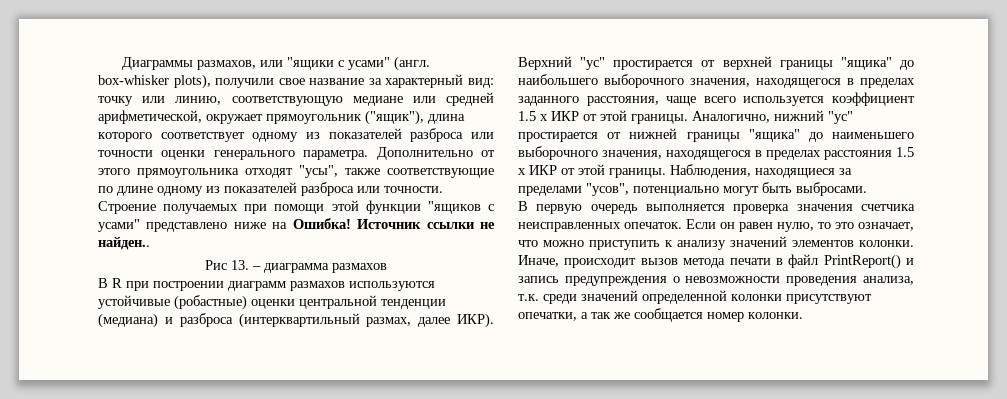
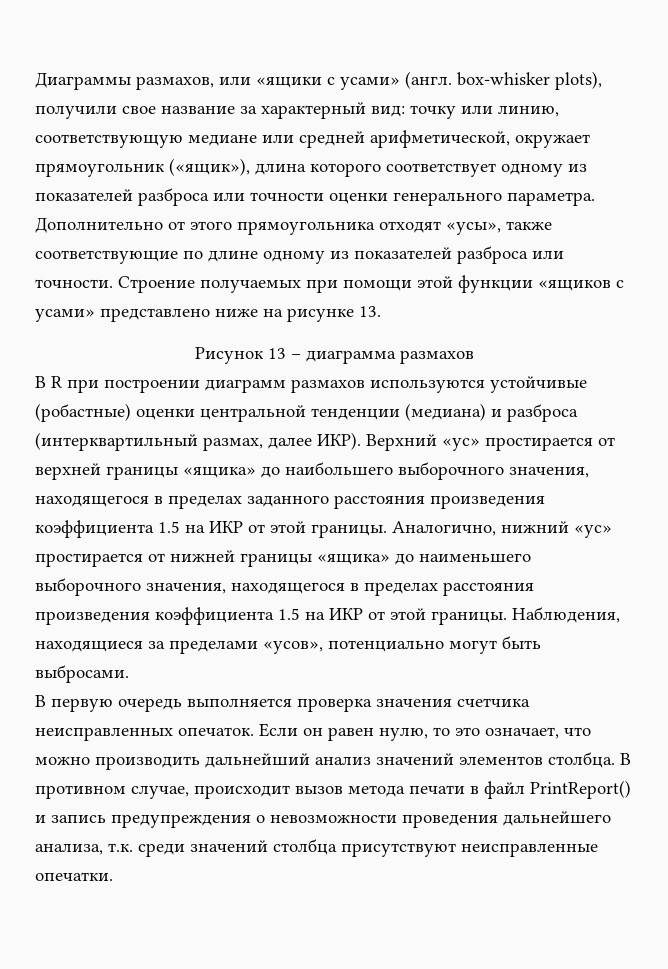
- Диаграммы размахов, или "ящики с усами" (англ. box-whisker plots), получили свое название за характерный вид: точку или линию, соответствующую медиане или средней арифметической, окружает прямоугольник ("ящик"), длина которого соответствует одному из показателей разброса или точности оценки генерального параметра.
+ Диаграммы размахов, или «ящики с усами» (англ. box-whisker plots), получили свое название за характерный вид: точку или линию, соответствующую медиане или средней арифметической, окружает прямоугольник («ящик»), длина которого соответствует одному из показателей разброса или точности оценки генерального параметра.
- Дополнительно от этого прямоугольника отходят "усы", также соответствующие по длине одному из показателей разброса или точности.
+ Дополнительно от этого прямоугольника отходят «усы», также соответствующие по длине одному из показателей разброса или точности.
- Строение получаемых при помощи этой функции "ящиков с усами" представлено ниже на Ошибка! Источник ссылки не найден..
- Рис 13. – диаграмма размахов
+ Строение получаемых при помощи этой функции «ящиков с усами» представлено ниже на рисунке 13.
+ Рисунок 13 – диаграмма размахов
- Верхний "ус" простирается от верхней границы "ящика" до наибольшего выборочного значения, находящегося в пределах заданного расстояния, чаще всего используется коэффициент 1.5 х ИКР от этой границы.
+ Верхний «ус» простирается от верхней границы «ящика» до наибольшего выборочного значения, находящегося в пределах заданного расстояния произведения коэффициента 1.5 на ИКР от этой границы.
- Аналогично, нижний "ус" простирается от нижней границы "ящика" до наименьшего выборочного значения, находящегося в пределах расстояния 1.5 х ИКР от этой границы.
+ Аналогично, нижний «ус» простирается от нижней границы «ящика» до наименьшего выборочного значения, находящегося в пределах расстояния произведения коэффициента 1.5 на ИКР от этой границы.
- Наблюдения, находящиеся за пределами "усов", потенциально могут быть выбросами.
+ Наблюдения, находящиеся за пределами «усов», потенциально могут быть выбросами.
- Если он равен нулю, то это означает, что можно приступить к анализу значений элементов колонки. Иначе, происходит вызов метода печати в файл PrintReport() и запись предупреждения о невозможности проведения анализа, т.к. среди значений определенной колонки присутствуют опечатки, а так же сообщается номер колонки.
+ Если он равен нулю, то это означает, что можно производить дальнейший анализ значений элементов столбца. В противном случае, происходит вызов метода печати в файл PrintReport() и запись предупреждения о невозможности проведения дальнейшего анализа, т.к. среди значений столбца присутствуют неисправленные опечатки.

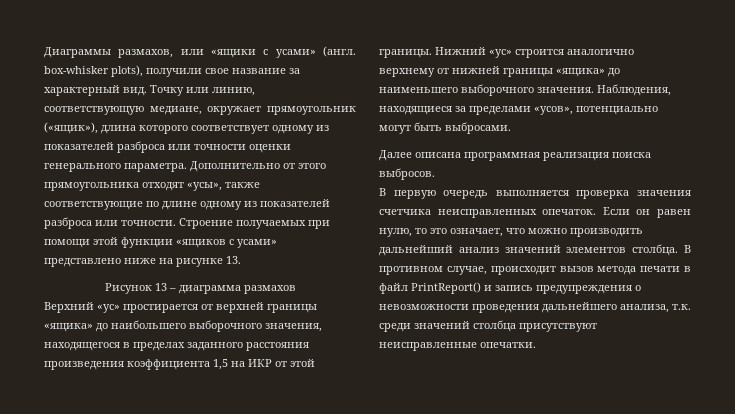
- Диаграммы размахов, или «ящики с усами» (англ. box-whisker plots), получили свое название за характерный вид: точку или линию, соответствующую медиане или средней арифметической, окружает прямоугольник («ящик»), длина которого соответствует одному из показателей разброса или точности оценки генерального параметра.
+ Диаграммы размахов, или «ящики с усами» (англ. box-whisker plots), получили свое название за характерный вид. Точку или линию, соответствующую медиане, окружает прямоугольник («ящик»), длина которого соответствует одному из показателей разброса или точности оценки генерального параметра.
- В R при построении диаграмм размахов используются устойчивые (робастные) оценки центральной тенденции (медиана) и разброса (интерквартильный размах, далее ИКР). Верхний «ус» простирается от верхней границы «ящика» до наибольшего выборочного значения, находящегося в пределах заданного расстояния произведения коэффициента 1.5 на ИКР от этой границы. Аналогично, нижний «ус» простирается от нижней границы «ящика» до наименьшего выборочного значения, находящегося в пределах расстояния произведения коэффициента 1.5 на ИКР от этой границы.
+ Верхний «ус» простирается от верхней границы «ящика» до наибольшего выборочного значения, находящегося в пределах заданного расстояния произведения коэффициента 1,5 на ИКР от этой границы. Нижний «ус» строится аналогично верхнему от нижней границы «ящика» до наименьшего выборочного значения.
+ Далее описана программная реализация поиска выбросов.

